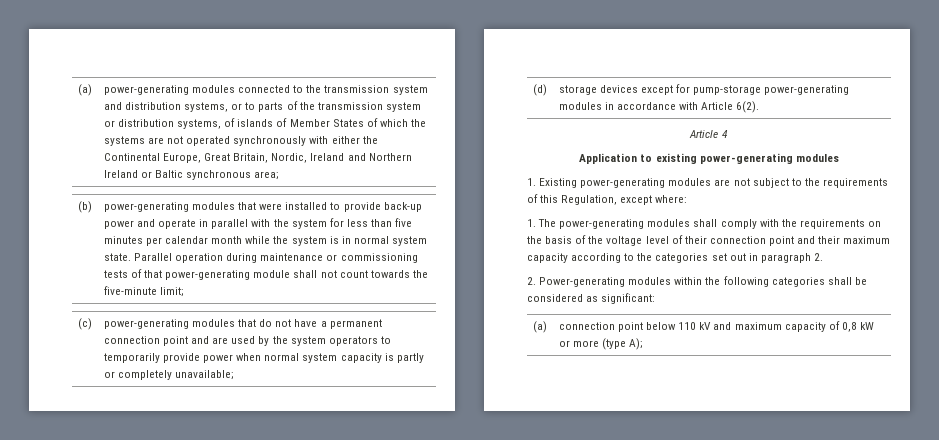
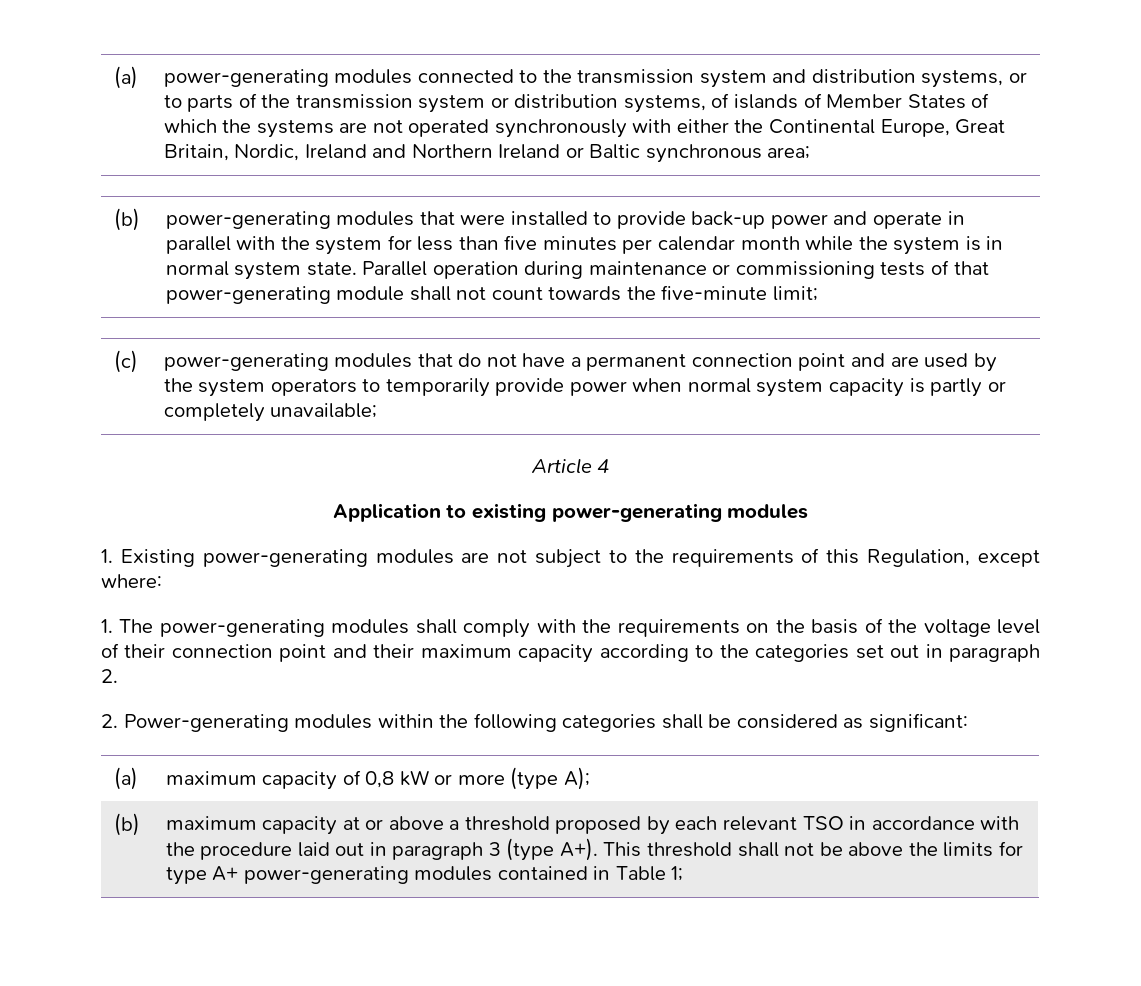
- (d) | storage devices except for pump-storage power-generating modules in accordance with Article 6(2).
- (a) | connection point below 110 kV and maximum capacity of 0,8 kW or more (type A);
+ (a) | maximum capacity of 0,8 kW or more (type A);
+ (b) | maximum capacity at or above a threshold proposed by each relevant TSO in accordance with the procedure laid out in paragraph 3 (type A+). This threshold shall not be above the limits for type A+ power-generating modules contained in Table 1;

